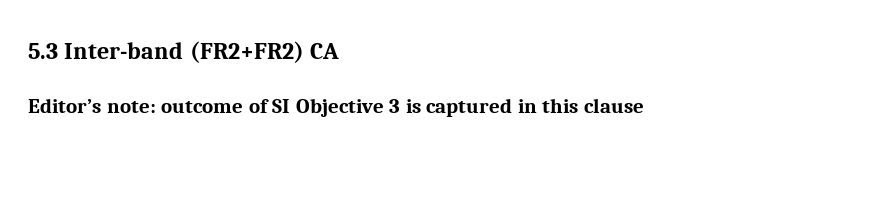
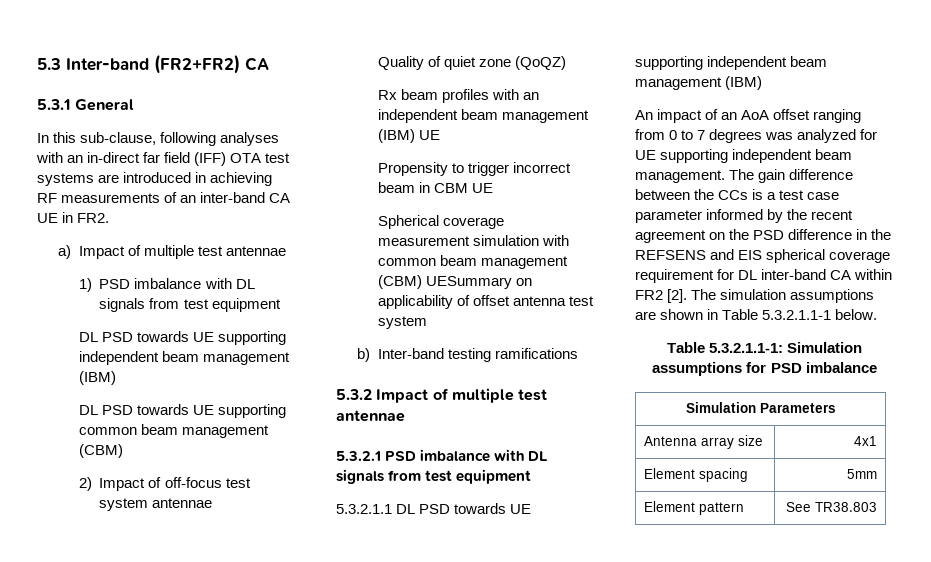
- Editor’s note: outcome of SI Objective 3 is captured in this clause
+ 5.3.1 General
+ In this sub-clause, following analyses with an in-direct far field (IFF) OTA test systems are introduced in achieving RF measurements of an inter-band CA UE in FR2.
+ a) Impact of multiple test antennae
+ 1) PSD imbalance with DL signals from test equipment
+ DL PSD towards UE supporting independent beam management (IBM)
+ DL PSD towards UE supporting common beam management (CBM)
+ 2) Impact of off-focus test system antennae
+ Quality of quiet zone (QoQZ)
+ Rx beam profiles with an independent beam management (IBM) UE
+ Propensity to trigger incorrect beam in CBM UE
+ Spherical coverage measurement simulation with common beam management (CBM) UESummary on applicability of offset antenna test system
+ b) Inter-band testing ramifications
+ 5.3.2 Impact of multiple test antennae
+ 5.3.2.1 PSD imbalance with DL signals from test equipment
+ 5.3.2.1.1 DL PSD towards UE supporting independent beam management (IBM)
+ An impact of an AoA offset ranging from 0 to 7 degrees was analyzed for UE supporting independent beam management. The gain difference between the CCs is a test case parameter informed by the recent agreement on the PSD difference in the REFSENS and EIS spherical coverage requirement for DL inter-band CA within FR2 [2]. The simulation assumptions are shown in Table 5.3.2.1.1-1 below.
+ Table 5.3.2.1.1-1: Simulation assumptions for PSD imbalance
+ Simulation Parameters
+ Antenna array size | 4x1
+ Element spacing | 5mm
+ Element pattern | See TR38.803

